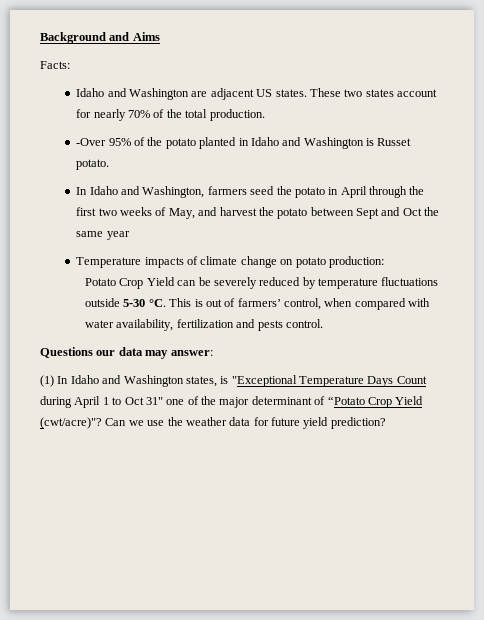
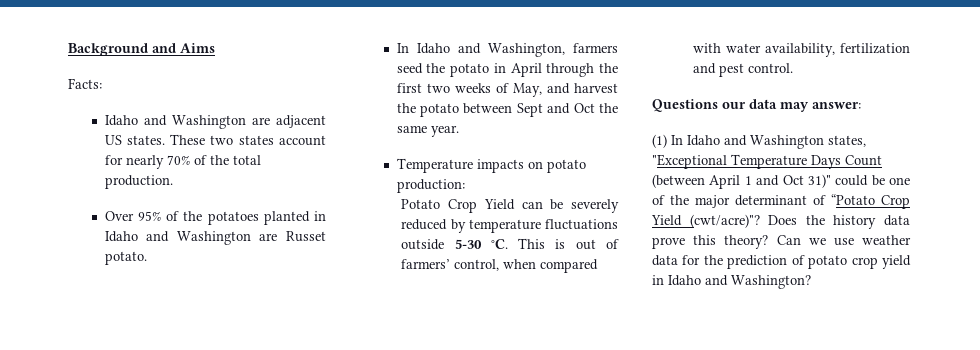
- -Over 95% of the potato planted in Idaho and Washington is Russet potato.
+ Over 95% of the potatoes planted in Idaho and Washington are Russet potato.
- In Idaho and Washington, farmers seed the potato in April through the first two weeks of May, and harvest the potato between Sept and Oct the same year
+ In Idaho and Washington, farmers seed the potato in April through the first two weeks of May, and harvest the potato between Sept and Oct the same year.
- Temperature impacts of climate change on potato production:
+ Temperature impacts on potato production:
- This is out of farmers’ control, when compared with water availability, fertilization and pests control.
+ This is out of farmers’ control, when compared with water availability, fertilization and pest control.
- (1) In Idaho and Washington states, is "Exceptional Temperature Days Count during April 1 to Oct 31" one of the major determinant of “Potato Crop Yield (cwt/acre)"?
+ (1) In Idaho and Washington states, "Exceptional Temperature Days Count (between April 1 and Oct 31)" could be one of the major determinant of “Potato Crop Yield (cwt/acre)"?
+ Does the history data prove this theory?
- Can we use the weather data for future yield prediction?
+ Can we use weather data for the prediction of potato crop yield in Idaho and Washington?

